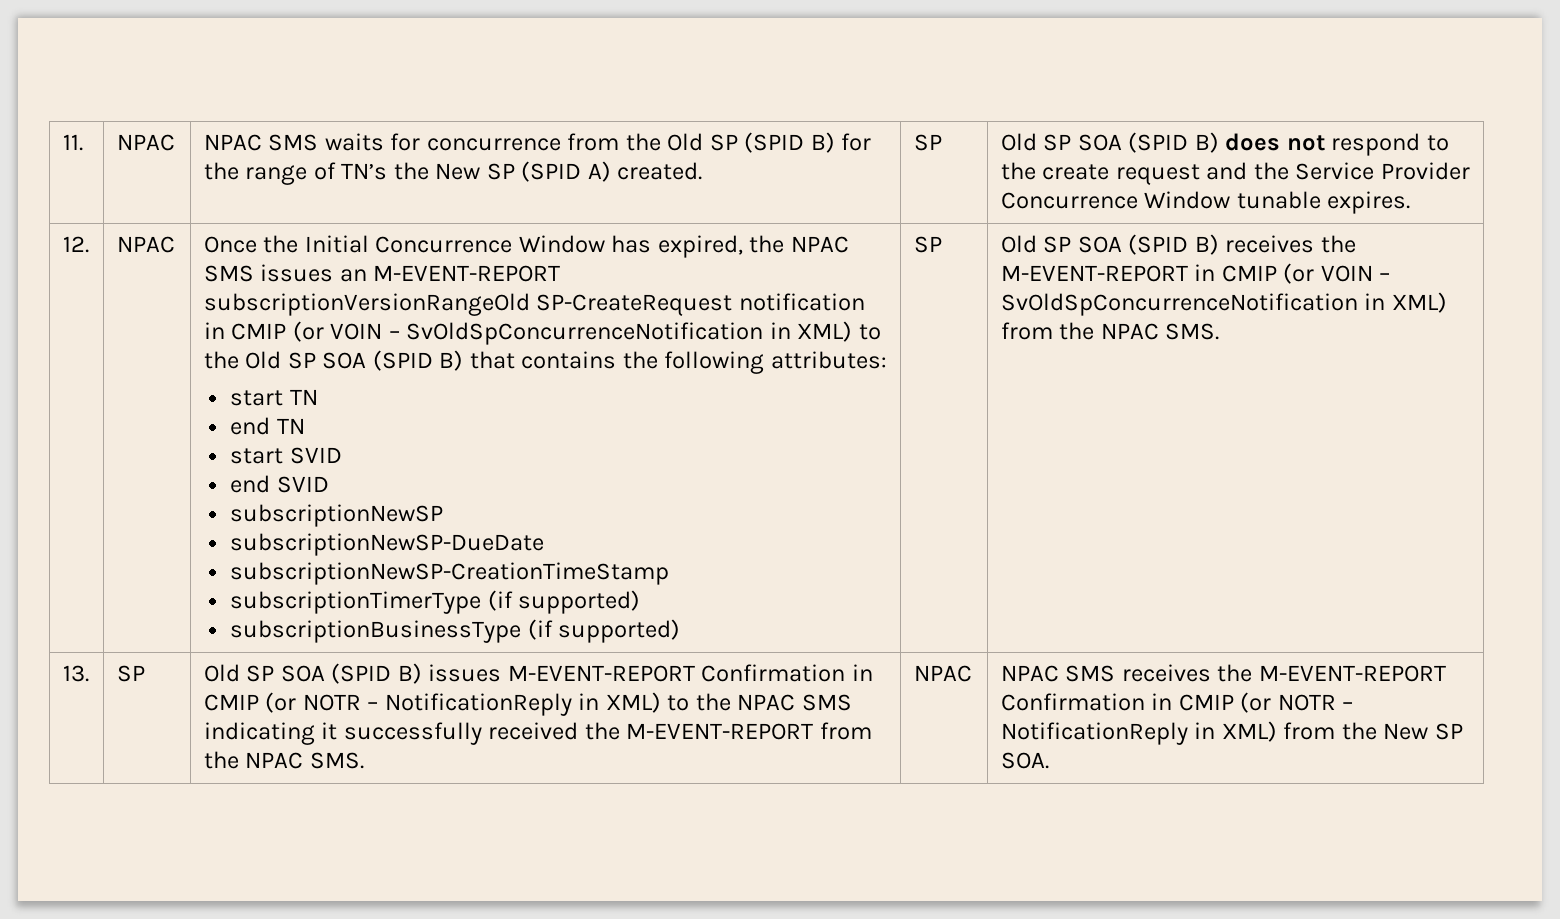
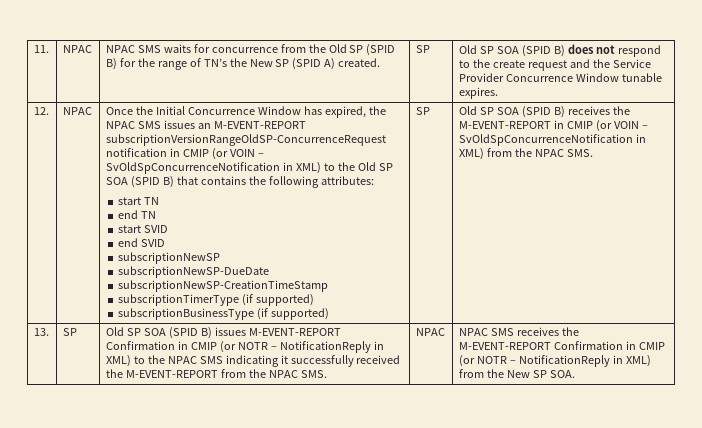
- Once the Initial Concurrence Window has expired, the NPAC SMS issues an M-EVENT-REPORT subscriptionVersionRangeOld SP-CreateRequest notification in CMIP (or VOIN – SvOldSpConcurrenceNotification in XML) to the Old SP SOA (SPID B) that contains the following attributes:
+ Once the Initial Concurrence Window has expired, the NPAC SMS issues an M-EVENT-REPORT subscriptionVersionRangeOldSP-ConcurrenceRequest notification in CMIP (or VOIN – SvOldSpConcurrenceNotification in XML) to the Old SP SOA (SPID B) that contains the following attributes:

